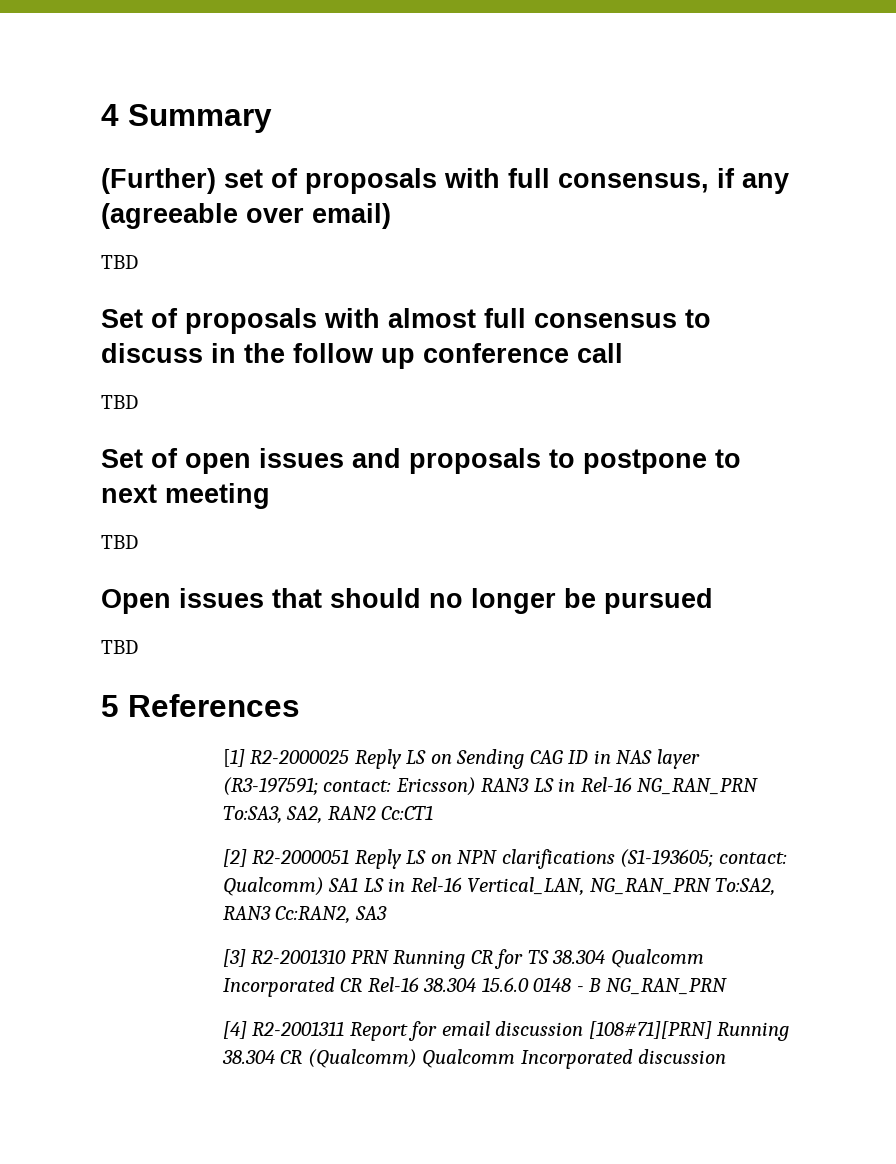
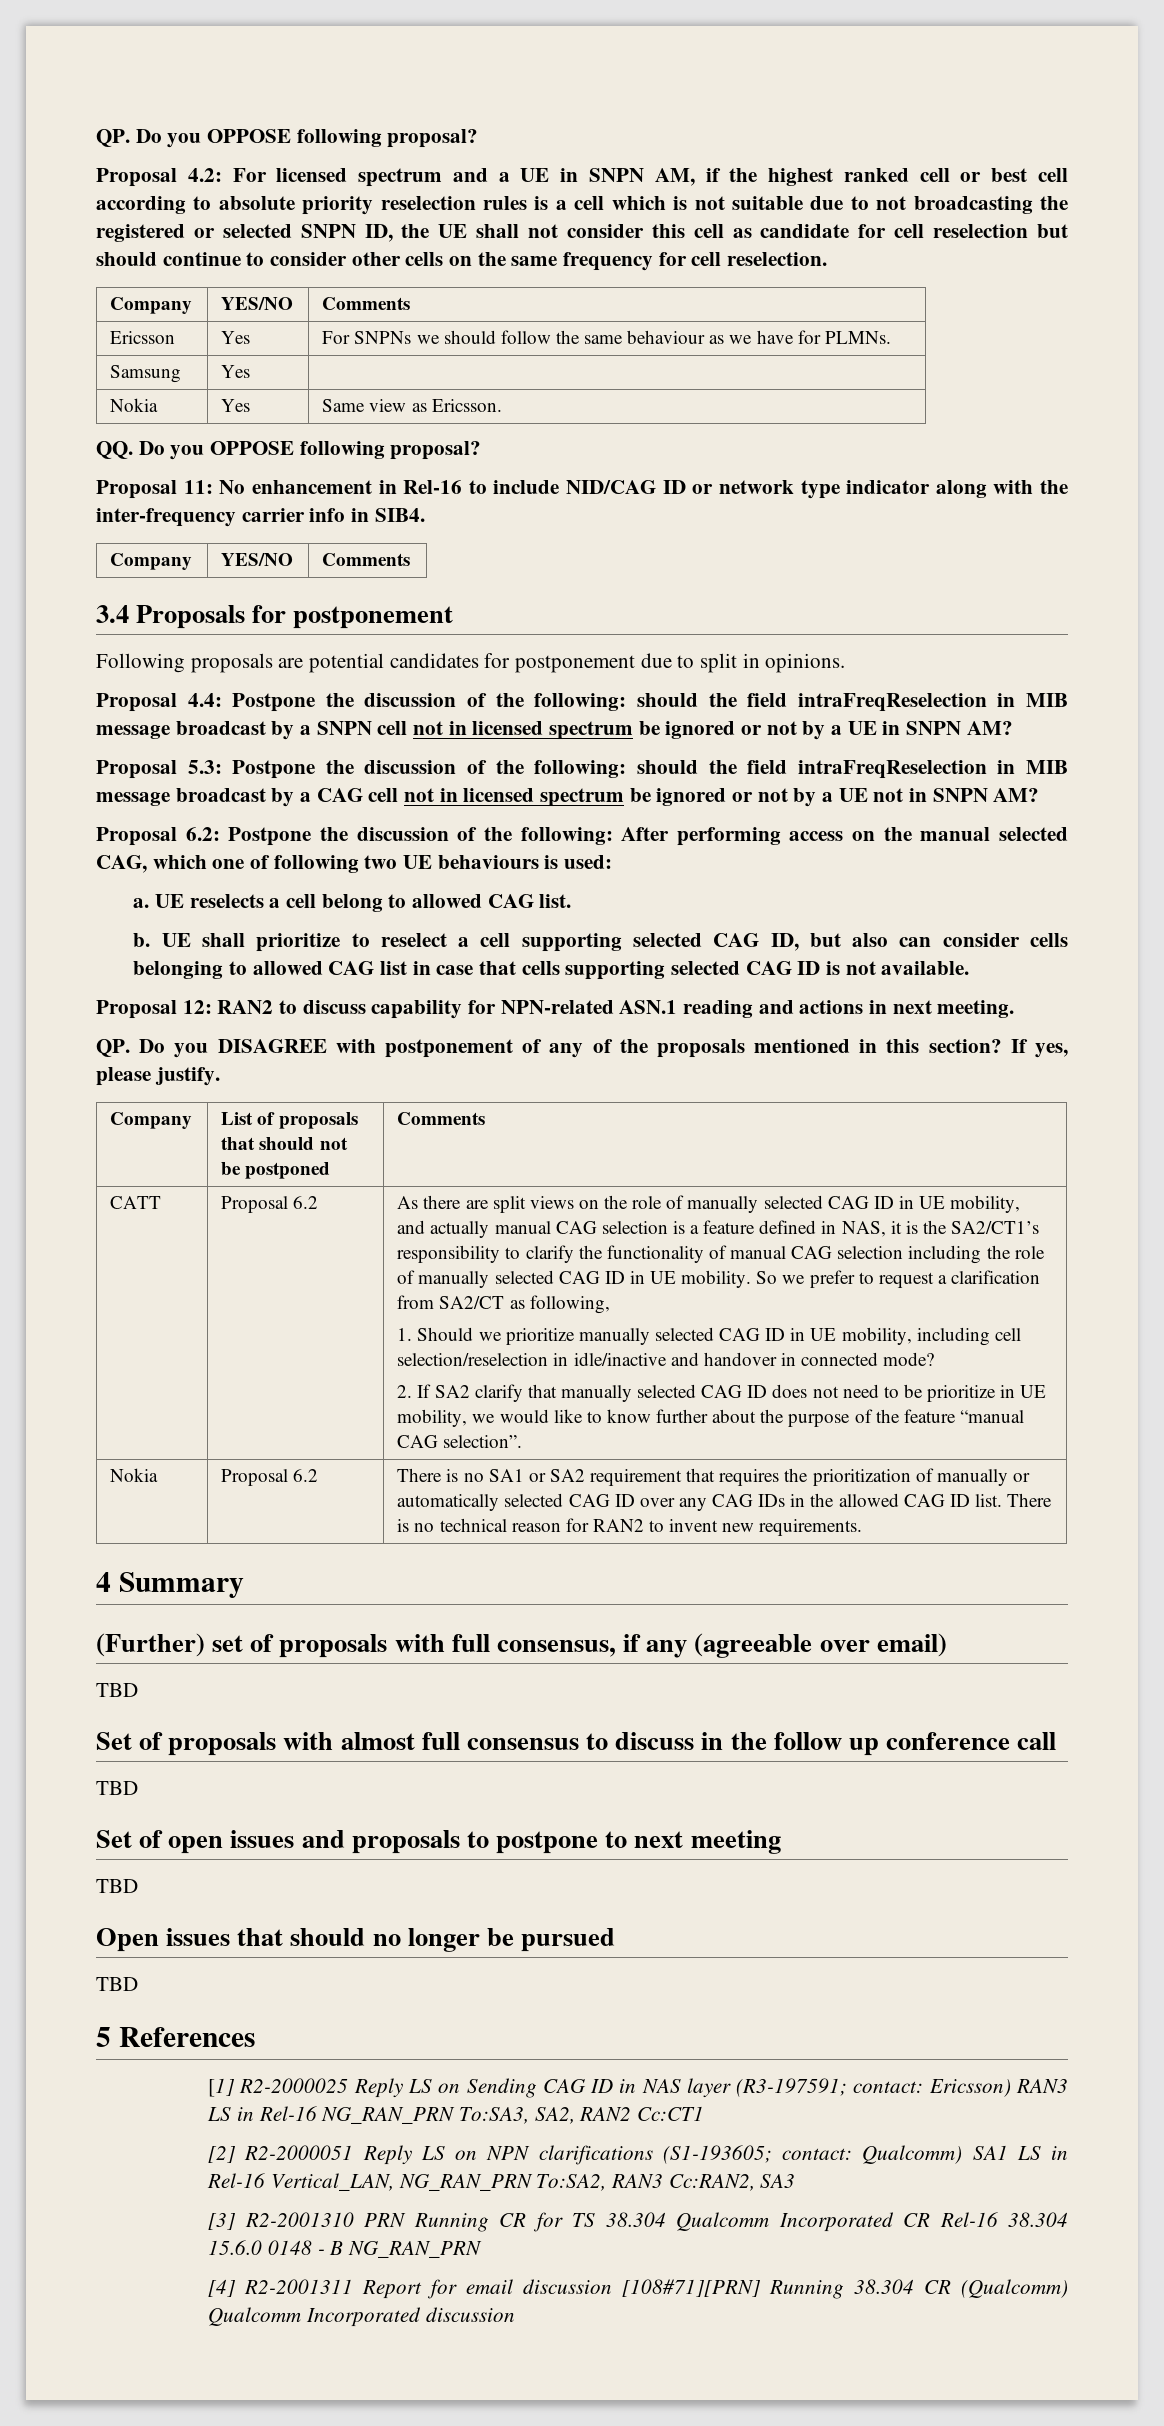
+ QP. Do you OPPOSE following proposal?
+ Proposal 4.2: For licensed spectrum and a UE in SNPN AM, if the highest ranked cell or best cell according to absolute priority reselection rules is a cell which is not suitable due to not broadcasting the registered or selected SNPN ID, the UE shall not consider this cell as candidate for cell reselection but should continue to consider other cells on the same frequency for cell reselection.
+ Company | YES/NO | Comments
+ Ericsson | Yes | For SNPNs we should follow the same behaviour as we have for PLMNs.
+ Samsung | Yes |
+ Nokia | Yes | Same view as Ericsson.
+ QQ. Do you OPPOSE following proposal?
+ Proposal 11: No enhancement in Rel-16 to include NID/CAG ID or network type indicator along with the inter-frequency carrier info in SIB4.
+ Company | YES/NO | Comments
+ 3.4 Proposals for postponement
+ Following proposals are potential candidates for postponement due to split in opinions.
+ Proposal 4.4: Postpone the discussion of the following: should the field intraFreqReselection in MIB message broadcast by a SNPN cell not in licensed spectrum be ignored or not by a UE in SNPN AM?
+ Proposal 5.3: Postpone the discussion of the following: should the field intraFreqReselection in MIB message broadcast by a CAG cell not in licensed spectrum be ignored or not by a UE not in SNPN AM?
+ Proposal 6.2: Postpone the discussion of the following: After performing access on the manual selected CAG, which one of following two UE behaviours is used:
+ a. UE reselects a cell belong to allowed CAG list.
+ b. UE shall prioritize to reselect a cell supporting selected CAG ID, but also can consider cells belonging to allowed CAG list in case that cells supporting selected CAG ID is not available.
+ Proposal 12: RAN2 to discuss capability for NPN-related ASN.1 reading and actions in next meeting.
+ QP. Do you DISAGREE with postponement of any of the proposals mentioned in this section? If yes, please justify.
+ Company | List of proposals that should not be postponed | Comments
+ CATT | Proposal 6.2 | As there are split views on the role of manually selected CAG ID in UE mobility, and actually manual CAG selection is a feature defined in NAS, it is the SA2/CT1’s responsibility to clarify the functionality of manual CAG selection including the role of manually selected CAG ID in UE mobility. So we prefer to request a clarification from SA2/CT as following,
+ 1. Should we prioritize manually selected CAG ID in UE mobility, including cell selection/reselection in idle/inactive and handover in connected mode?
+ 2. If SA2 clarify that manually selected CAG ID does not need to be prioritize in UE mobility, we would like to know further about the purpose of the feature “manual CAG selection”.
+ Nokia | Proposal 6.2 | There is no SA1 or SA2 requirement that requires the prioritization of manually or automatically selected CAG ID over any CAG IDs in the allowed CAG ID list. There is no technical reason for RAN2 to invent new requirements.

